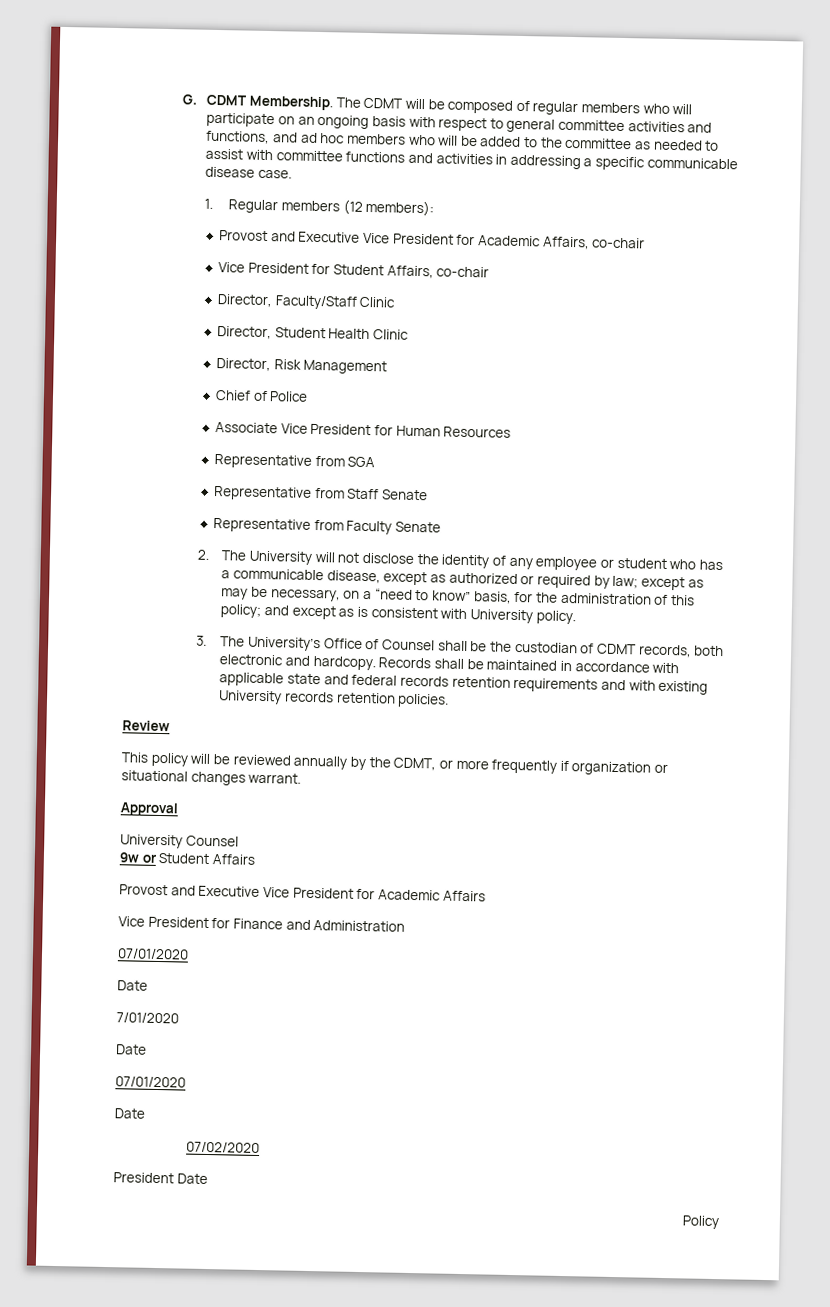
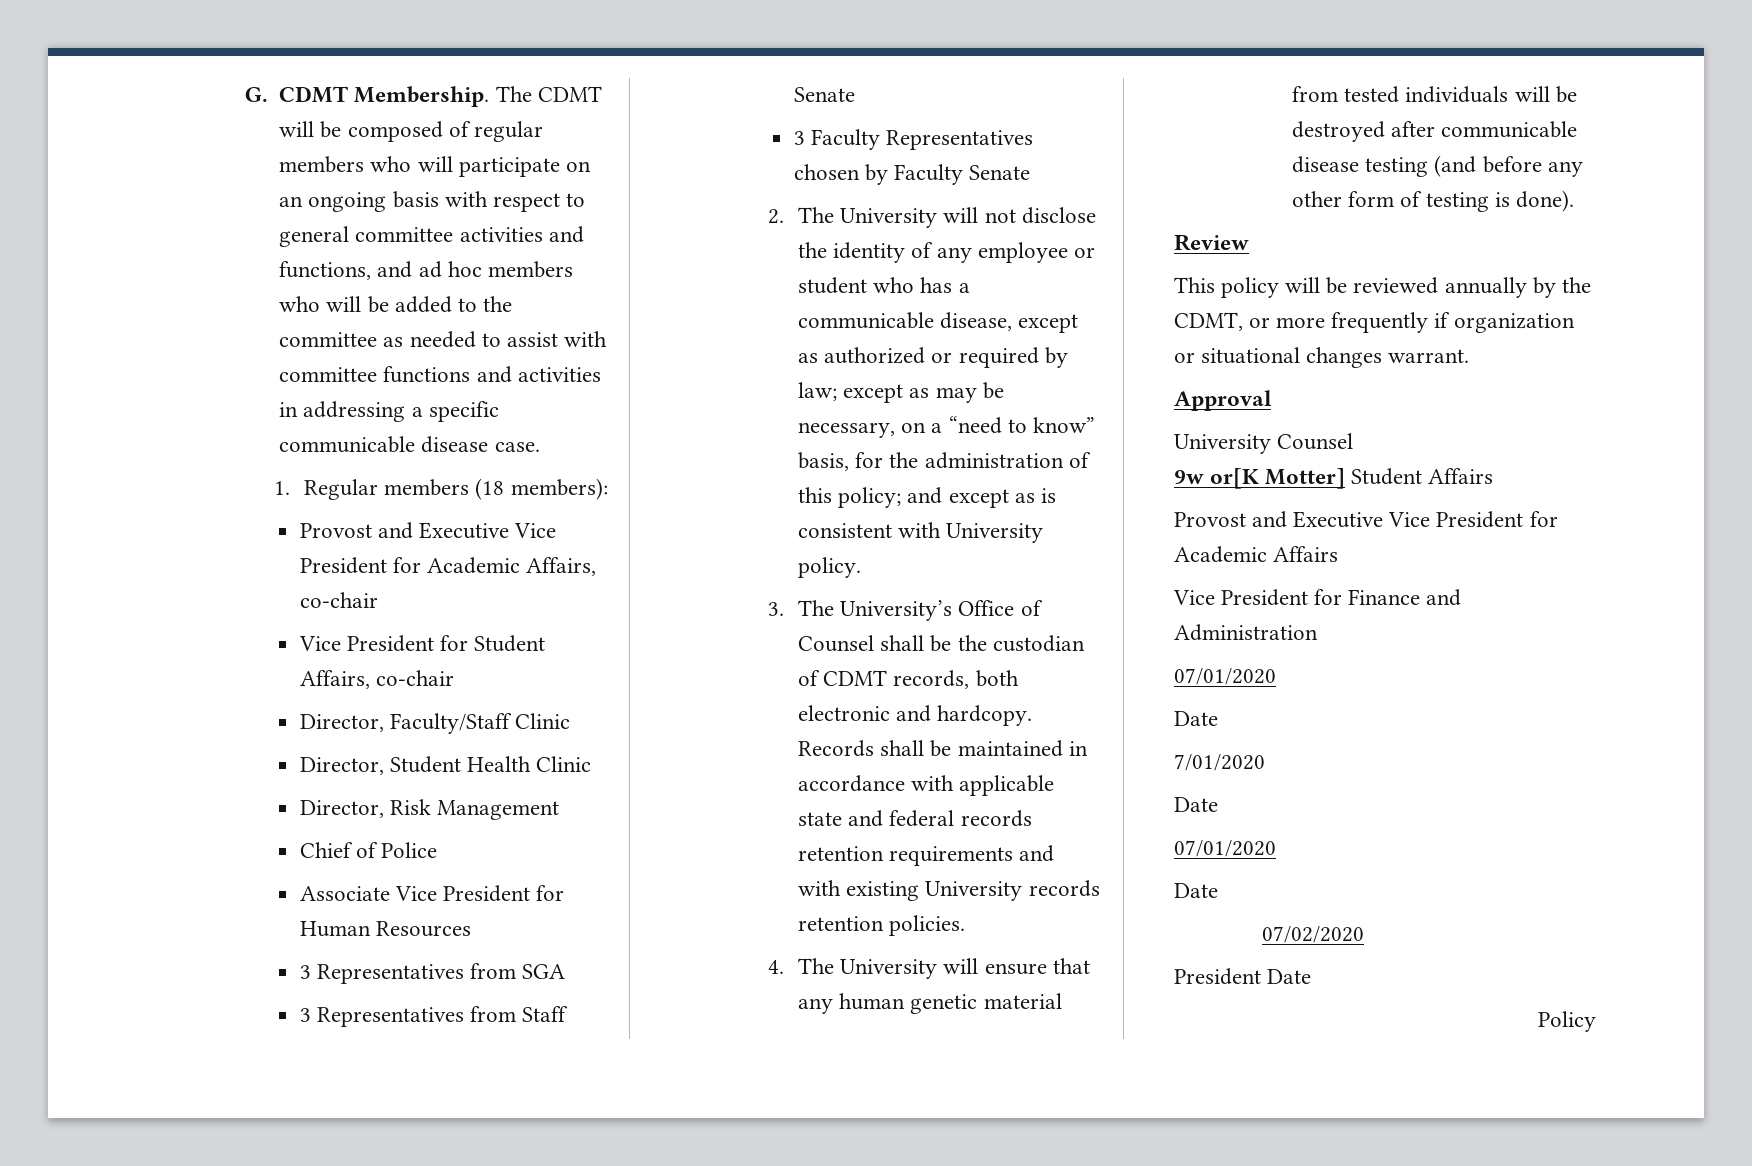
- 1. Regular members (12 members):
+ 1. Regular members (18 members):
- Representative from SGA
+ 3 Representatives from SGA
- Representative from Staff Senate
+ 3 Representatives from Staff Senate
- Representative from Faculty Senate
+ 3 Faculty Representatives chosen by Faculty Senate
+ 4. The University will ensure that any human genetic material from tested individuals will be destroyed after communicable disease testing (and before any other form of testing is done).
- 9w or Student Affairs
+ 9w or[K Motter] Student Affairs

